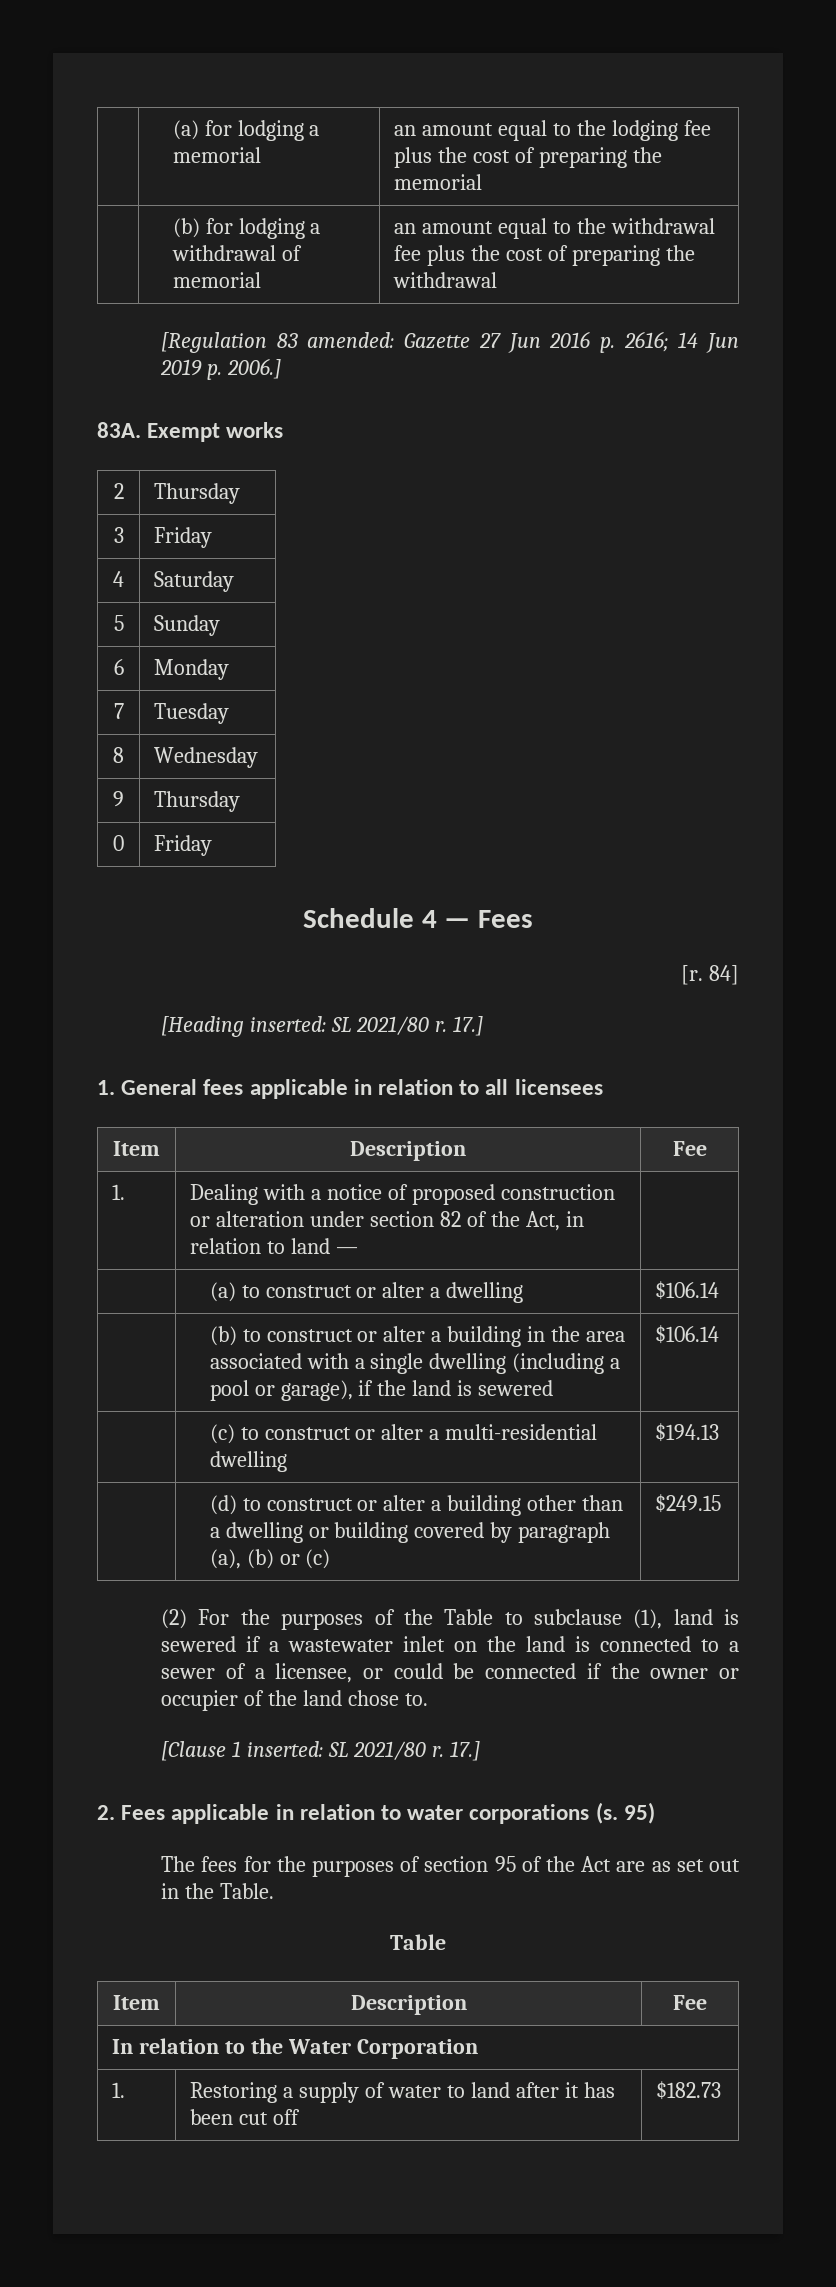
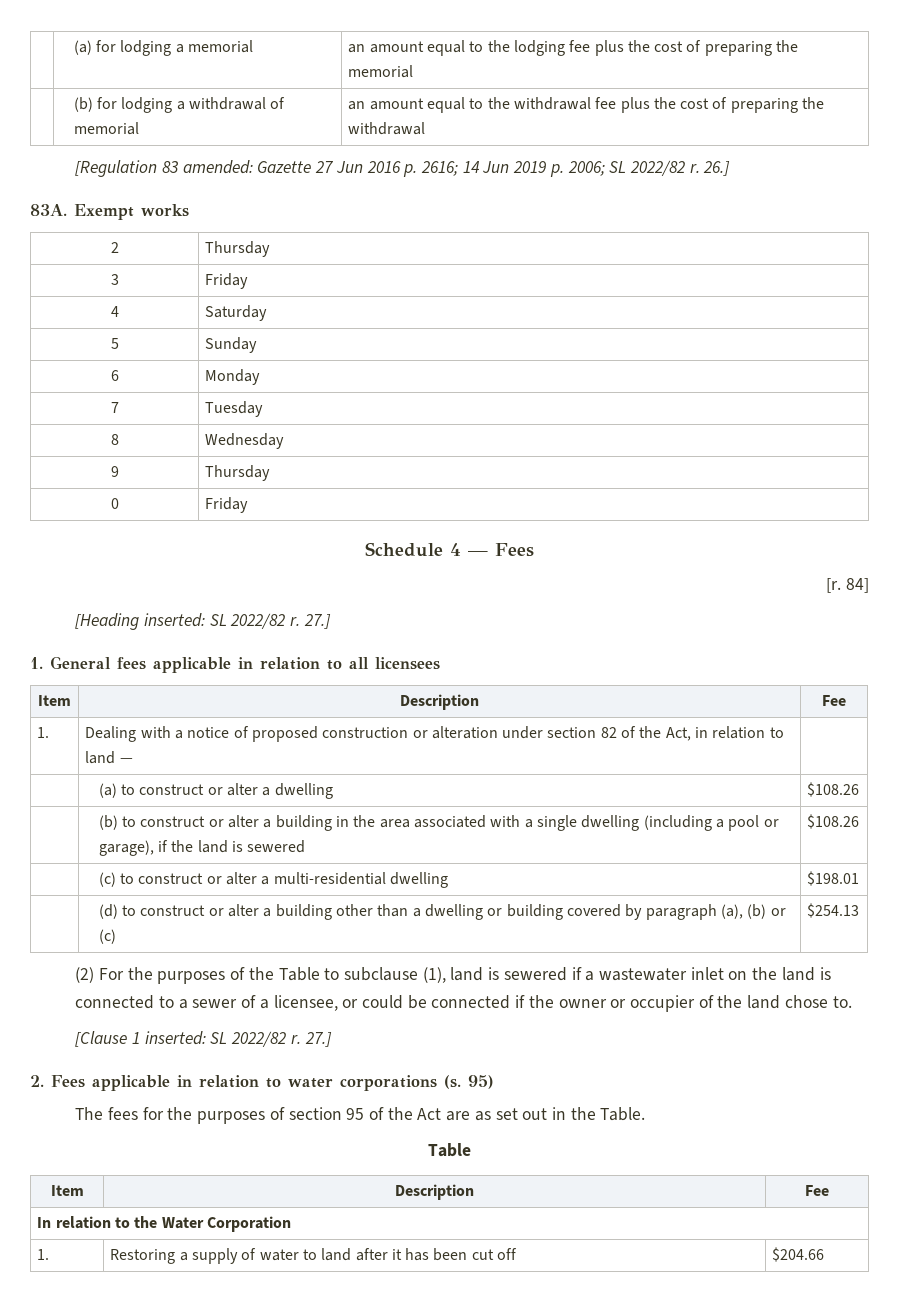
- [Regulation 83 amended: Gazette 27 Jun 2016 p. 2616; 14 Jun 2019 p. 2006.]
+ [Regulation 83 amended: Gazette 27 Jun 2016 p. 2616; 14 Jun 2019 p. 2006; SL 2022/82 r. 26.]
- [Heading inserted: SL 2021/80 r. 17.]
+ [Heading inserted: SL 2022/82 r. 27.]
- | (a) to construct or alter a dwelling | $106.14
+ | (a) to construct or alter a dwelling | $108.26
- | (b) to construct or alter a building in the area associated with a single dwelling (including a pool or garage), if the land is sewered | $106.14
+ | (b) to construct or alter a building in the area associated with a single dwelling (including a pool or garage), if the land is sewered | $108.26
- | (c) to construct or alter a multi-residential dwelling | $194.13
+ | (c) to construct or alter a multi-residential dwelling | $198.01
- | (d) to construct or alter a building other than a dwelling or building covered by paragraph (a), (b) or (c) | $249.15
+ | (d) to construct or alter a building other than a dwelling or building covered by paragraph (a), (b) or (c) | $254.13
- [Clause 1 inserted: SL 2021/80 r. 17.]
+ [Clause 1 inserted: SL 2022/82 r. 27.]
- 1. | Restoring a supply of water to land after it has been cut off | $182.73
+ 1. | Restoring a supply of water to land after it has been cut off | $204.66

